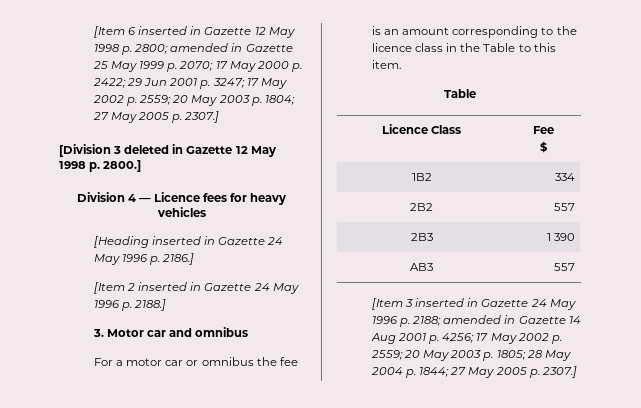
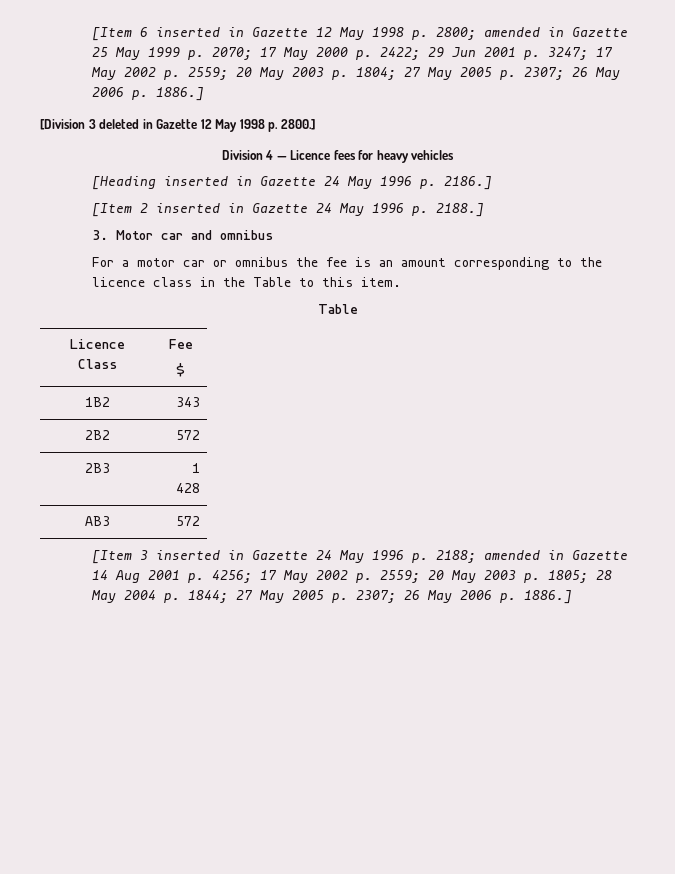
- [Item 6 inserted in Gazette 12 May 1998 p. 2800; amended in Gazette 25 May 1999 p. 2070; 17 May 2000 p. 2422; 29 Jun 2001 p. 3247; 17 May 2002 p. 2559; 20 May 2003 p. 1804; 27 May 2005 p. 2307.]
+ [Item 6 inserted in Gazette 12 May 1998 p. 2800; amended in Gazette 25 May 1999 p. 2070; 17 May 2000 p. 2422; 29 Jun 2001 p. 3247; 17 May 2002 p. 2559; 20 May 2003 p. 1804; 27 May 2005 p. 2307; 26 May 2006 p. 1886.]
- 1B2 | 334
+ 1B2 | 343
- 2B2 | 557
+ 2B2 | 572
- 2B3 | 1 390
+ 2B3 | 1 428
- AB3 | 557
+ AB3 | 572
- [Item 3 inserted in Gazette 24 May 1996 p. 2188; amended in Gazette 14 Aug 2001 p. 4256; 17 May 2002 p. 2559; 20 May 2003 p. 1805; 28 May 2004 p. 1844; 27 May 2005 p. 2307.]
+ [Item 3 inserted in Gazette 24 May 1996 p. 2188; amended in Gazette 14 Aug 2001 p. 4256; 17 May 2002 p. 2559; 20 May 2003 p. 1805; 28 May 2004 p. 1844; 27 May 2005 p. 2307; 26 May 2006 p. 1886.]

